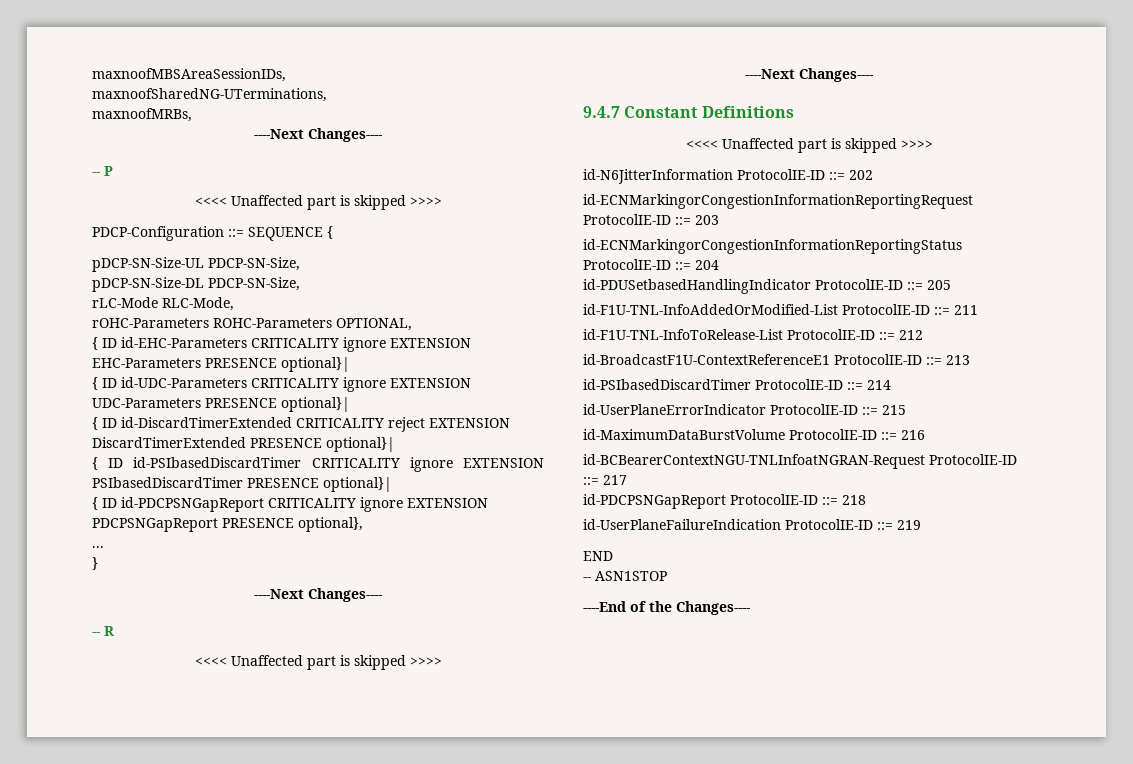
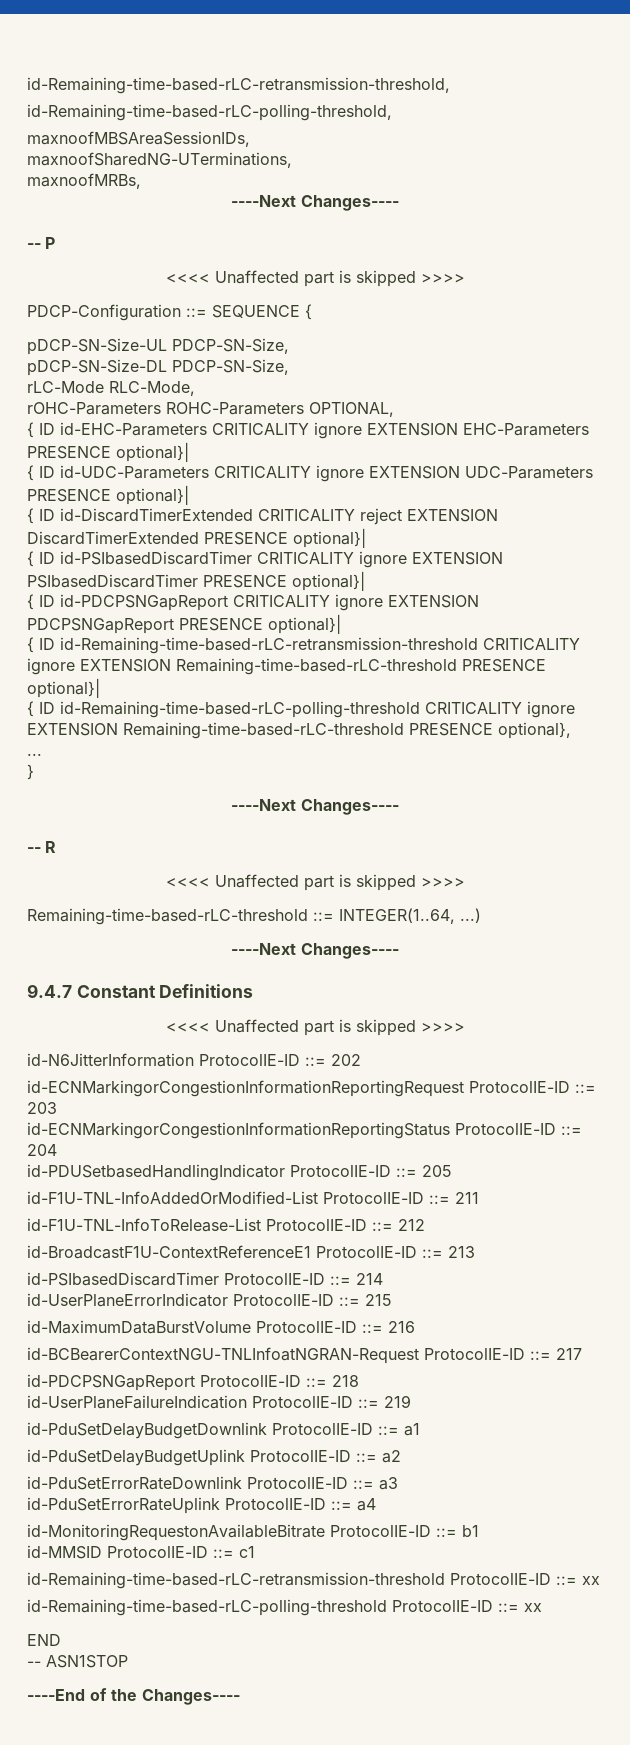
+ id-Remaining-time-based-rLC-retransmission-threshold,
+ id-Remaining-time-based-rLC-polling-threshold,
- { ID id-PDCPSNGapReport CRITICALITY ignore EXTENSION PDCPSNGapReport PRESENCE optional},
+ { ID id-PDCPSNGapReport CRITICALITY ignore EXTENSION PDCPSNGapReport PRESENCE optional}|
+ { ID id-Remaining-time-based-rLC-retransmission-threshold CRITICALITY ignore EXTENSION Remaining-time-based-rLC-threshold PRESENCE optional}|
+ { ID id-Remaining-time-based-rLC-polling-threshold CRITICALITY ignore EXTENSION Remaining-time-based-rLC-threshold PRESENCE optional},
+ Remaining-time-based-rLC-threshold ::= INTEGER(1..64, ...)
+ id-PduSetDelayBudgetDownlink ProtocolIE-ID ::= a1
+ id-PduSetDelayBudgetUplink ProtocolIE-ID ::= a2
+ id-PduSetErrorRateDownlink ProtocolIE-ID ::= a3
+ id-PduSetErrorRateUplink ProtocolIE-ID ::= a4
+ id-MonitoringRequestonAvailableBitrate ProtocolIE-ID ::= b1
+ id-MMSID ProtocolIE-ID ::= c1
+ id-Remaining-time-based-rLC-retransmission-threshold ProtocolIE-ID ::= xx
+ id-Remaining-time-based-rLC-polling-threshold ProtocolIE-ID ::= xx

